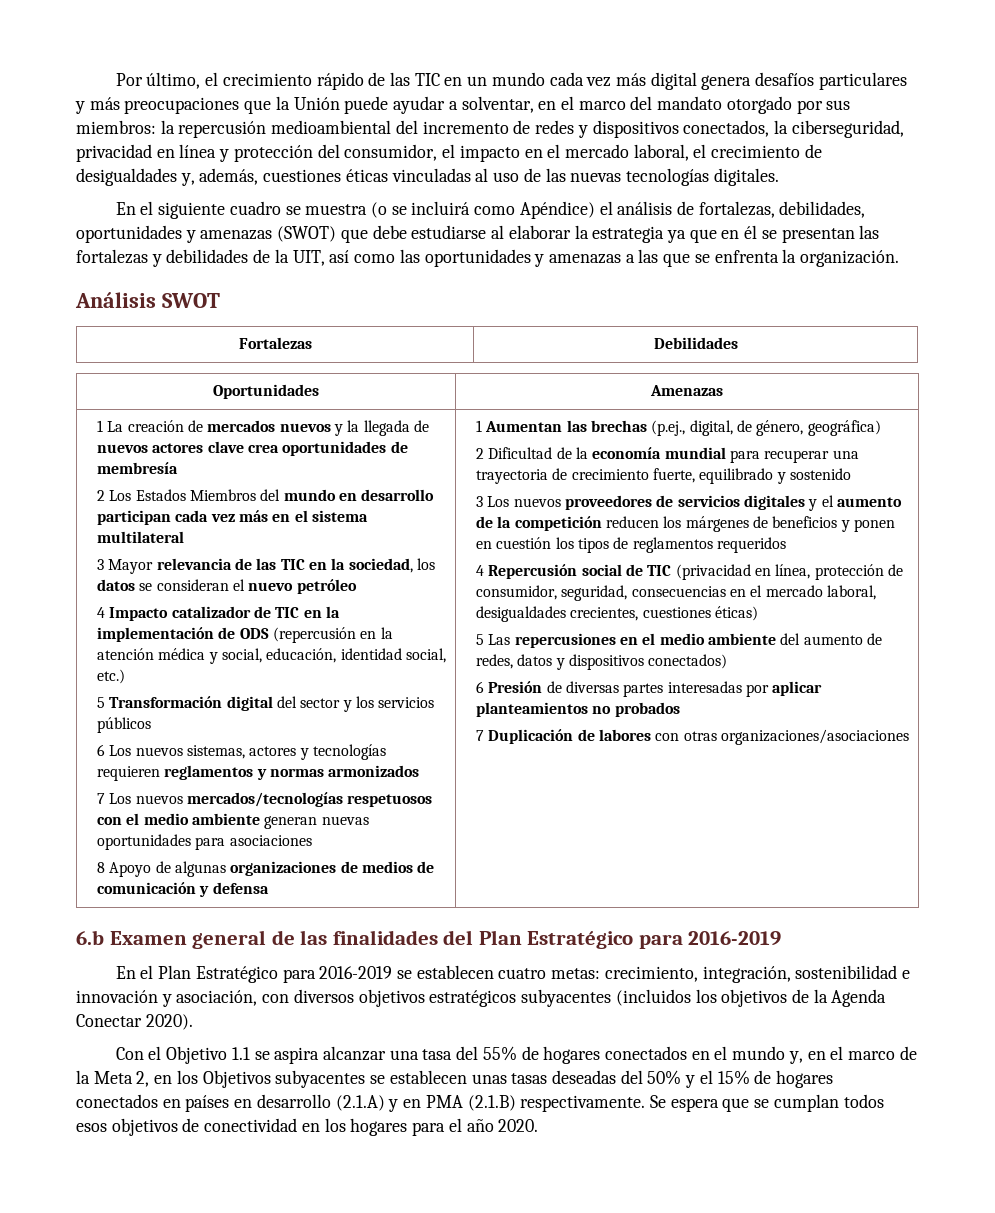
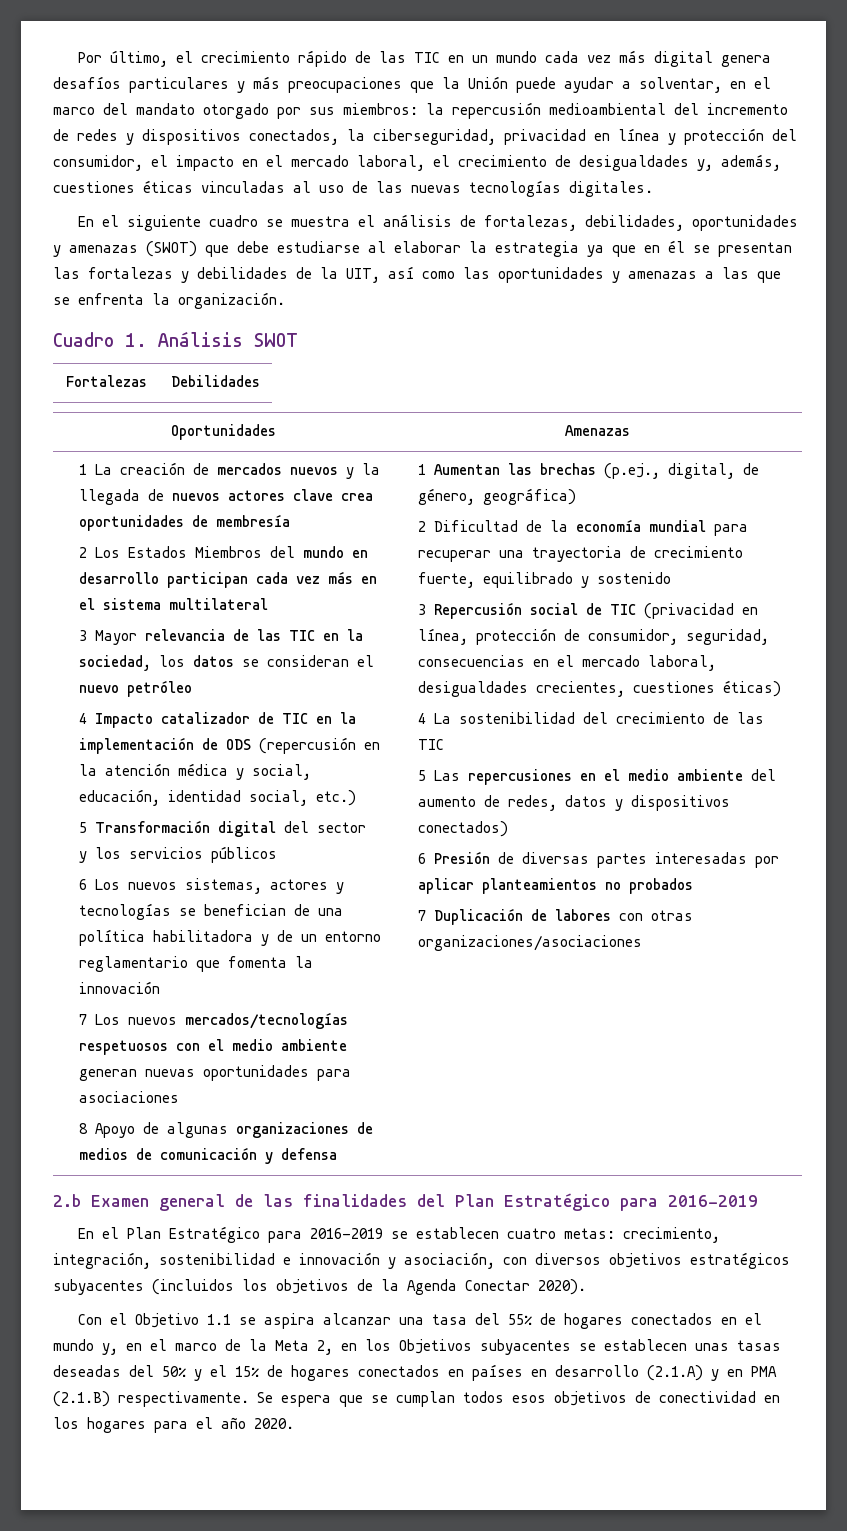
- En el siguiente cuadro se muestra (o se incluirá como Apéndice) el análisis de fortalezas, debilidades, oportunidades y amenazas (SWOT) que debe estudiarse al elaborar la estrategia ya que en él se presentan las fortalezas y debilidades de la UIT, así como las oportunidades y amenazas a las que se enfrenta la organización.
+ En el siguiente cuadro se muestra el análisis de fortalezas, debilidades, oportunidades y amenazas (SWOT) que debe estudiarse al elaborar la estrategia ya que en él se presentan las fortalezas y debilidades de la UIT, así como las oportunidades y amenazas a las que se enfrenta la organización.
- Análisis SWOT
+ Cuadro 1. Análisis SWOT
- 6 Los nuevos sistemas, actores y tecnologías requieren reglamentos y normas armonizados
+ 6 Los nuevos sistemas, actores y tecnologías se benefician de una política habilitadora y de un entorno reglamentario que fomenta la innovación
- 3 Los nuevos proveedores de servicios digitales y el aumento de la competición reducen los márgenes de beneficios y ponen en cuestión los tipos de reglamentos requeridos
- 4 Repercusión social de TIC (privacidad en línea, protección de consumidor, seguridad, consecuencias en el mercado laboral, desigualdades crecientes, cuestiones éticas)
+ 3 Repercusión social de TIC (privacidad en línea, protección de consumidor, seguridad, consecuencias en el mercado laboral, desigualdades crecientes, cuestiones éticas)
+ 4 La sostenibilidad del crecimiento de las TIC
- 6.b Examen general de las finalidades del Plan Estratégico para 2016-2019
+ 2.b Examen general de las finalidades del Plan Estratégico para 2016-2019

